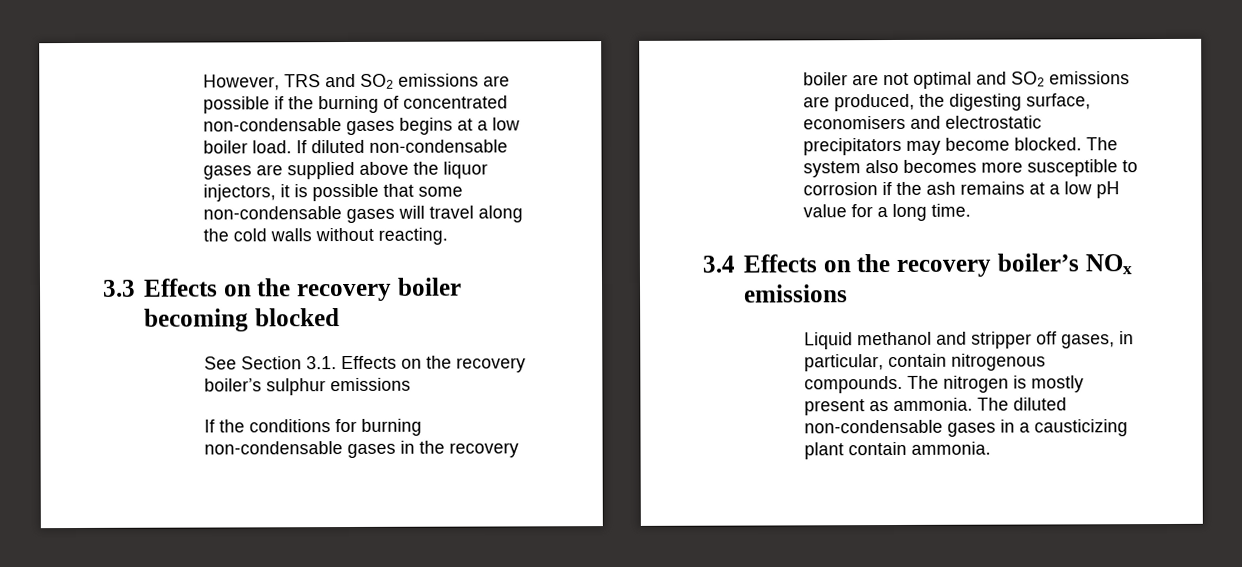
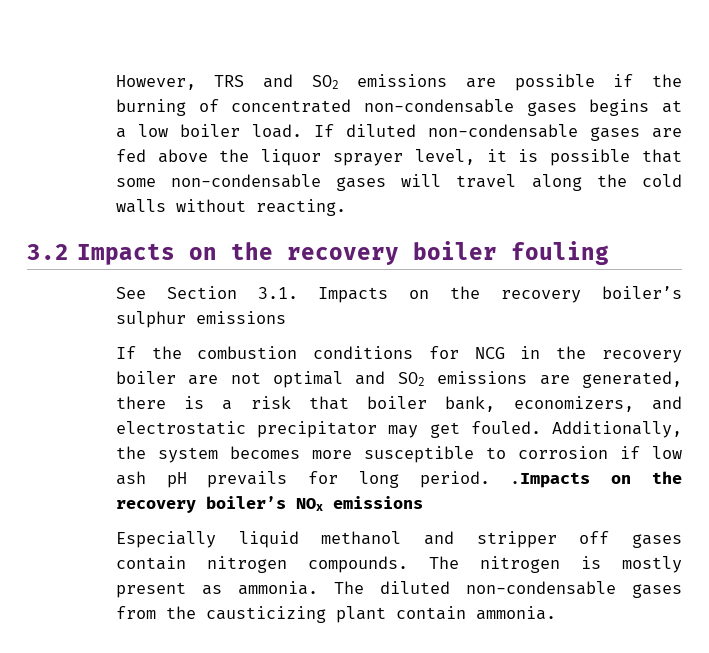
- If diluted non-condensable gases are supplied above the liquor injectors, it is possible that some non-condensable gases will travel along the cold walls without reacting.
+ If diluted non-condensable gases are fed above the liquor sprayer level, it is possible that some non-condensable gases will travel along the cold walls without reacting.
- 3.3 Effects on the recovery boiler becoming blocked
+ 3.2 Impacts on the recovery boiler fouling
- See Section 3.1. Effects on the recovery boiler’s sulphur emissions
+ See Section 3.1. Impacts on the recovery boiler’s sulphur emissions
- If the conditions for burning non-condensable gases in the recovery boiler are not optimal and SO2 emissions are produced, the digesting surface, economisers and electrostatic precipitators may become blocked. The system also becomes more susceptible to corrosion if the ash remains at a low pH value for a long time.
- 3.4 Effects on the recovery boiler’s NOx emissions
+ If the combustion conditions for NCG in the recovery boiler are not optimal and SO2 emissions are generated, there is a risk that boiler bank, economizers, and electrostatic precipitator may get fouled. Additionally, the system becomes more susceptible to corrosion if low ash pH prevails for long period. .Impacts on the recovery boiler’s NOx emissions
- Liquid methanol and stripper off gases, in particular, contain nitrogenous compounds.
+ Especially liquid methanol and stripper off gases contain nitrogen compounds.
- The diluted non-condensable gases in a causticizing plant contain ammonia.
+ The diluted non-condensable gases from the causticizing plant contain ammonia.

